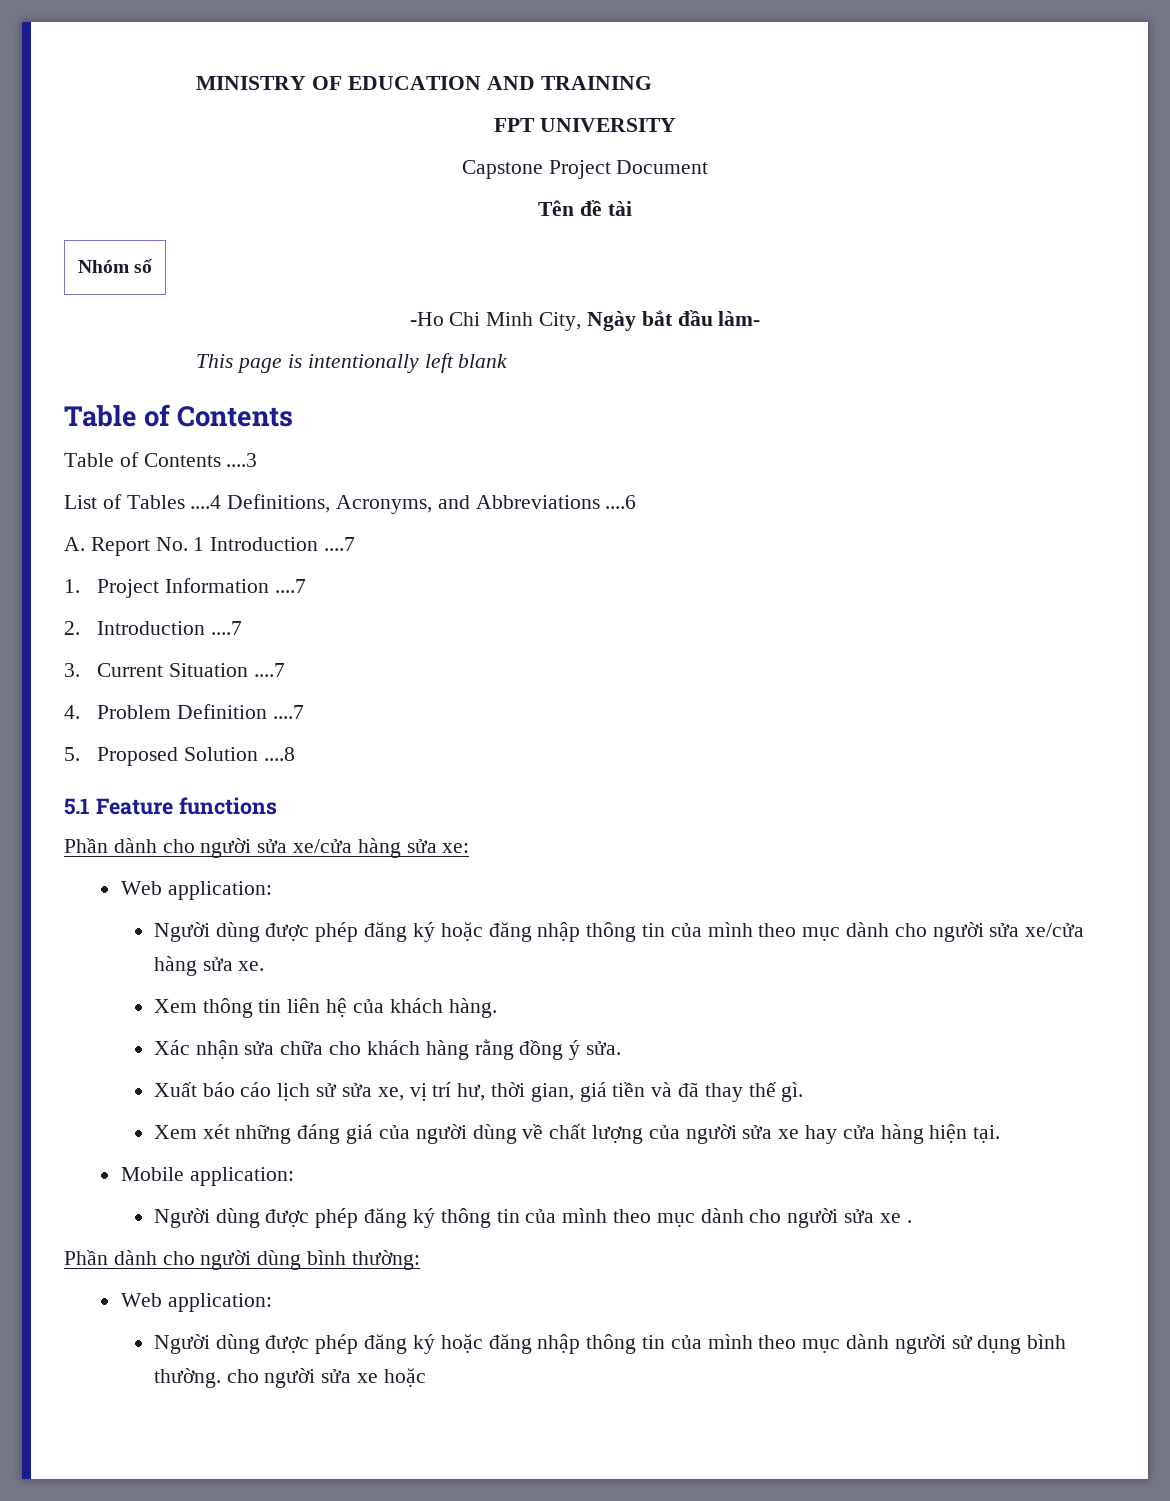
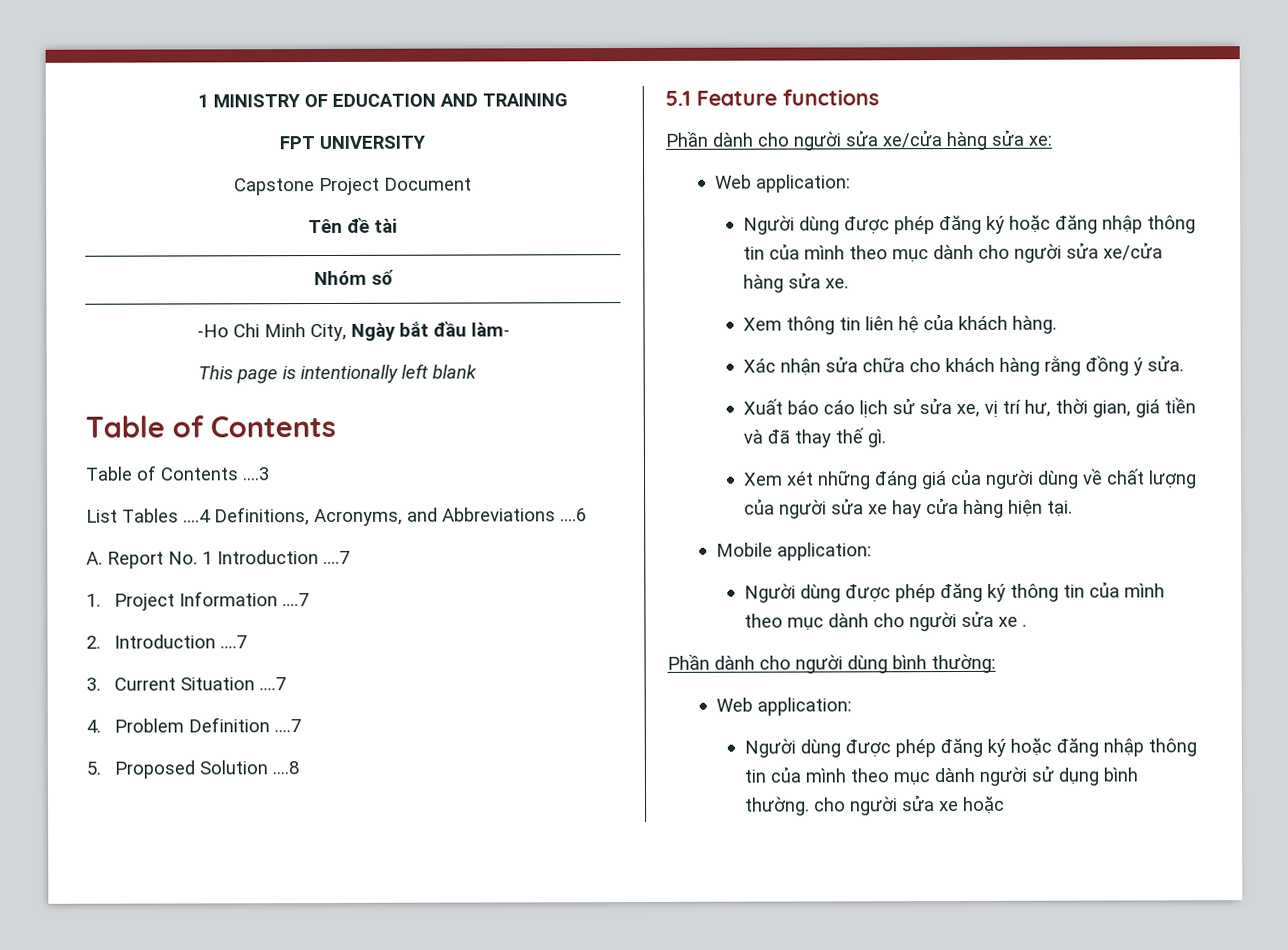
- MINISTRY OF EDUCATION AND TRAINING
+ 1 MINISTRY OF EDUCATION AND TRAINING
- List of Tables ....4 Definitions, Acronyms, and Abbreviations ....6
+ List Tables ....4 Definitions, Acronyms, and Abbreviations ....6

